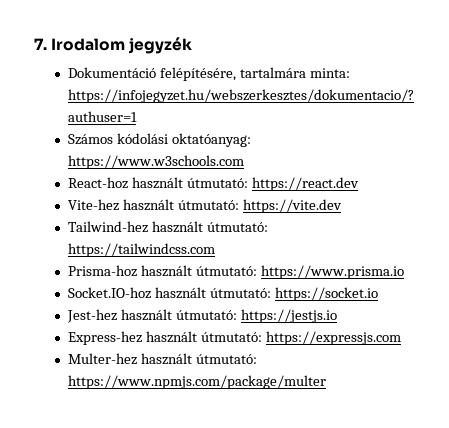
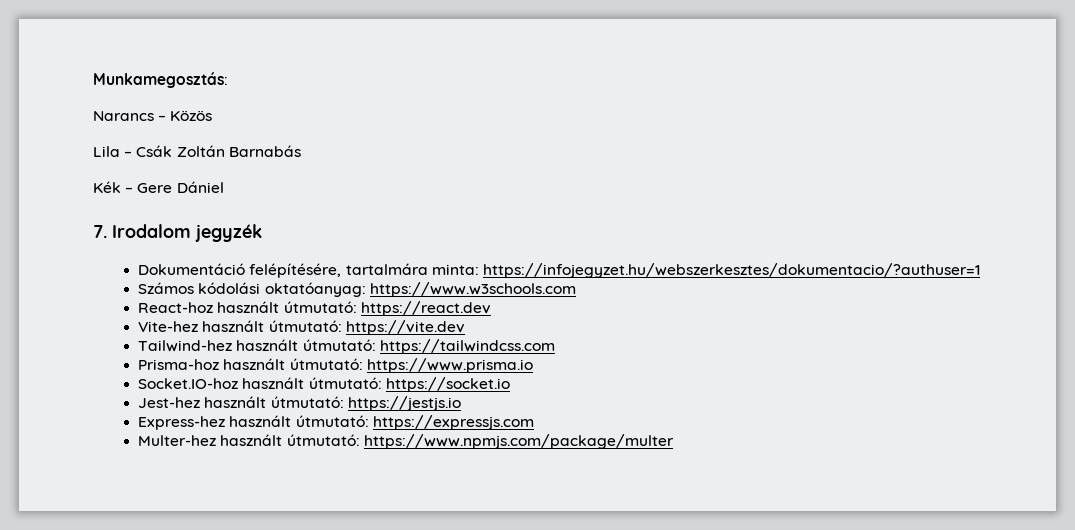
+ Munkamegosztás:
+ Narancs – Közös
+ Lila – Csák Zoltán Barnabás
+ Kék – Gere Dániel

